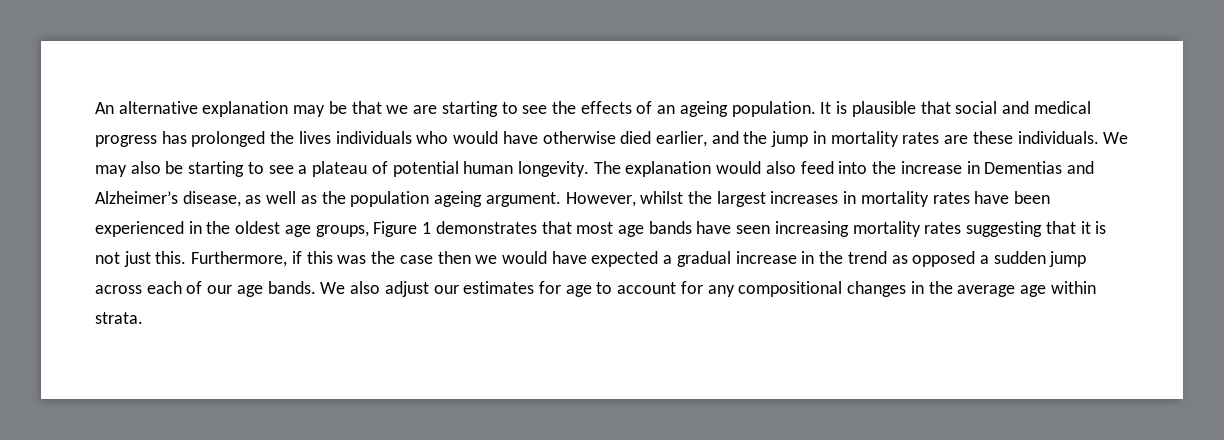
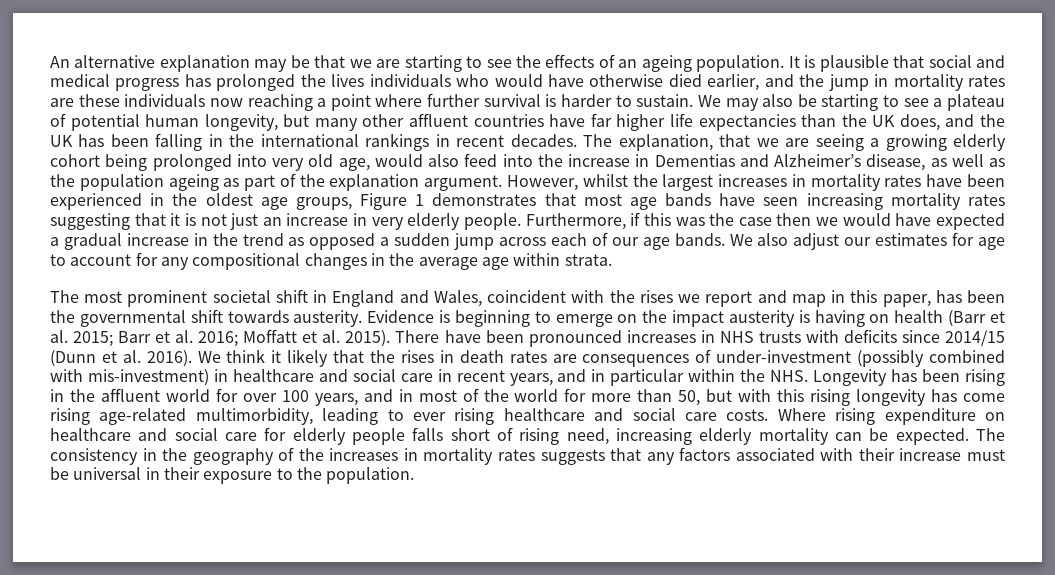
- It is plausible that social and medical progress has prolonged the lives individuals who would have otherwise died earlier, and the jump in mortality rates are these individuals.
+ It is plausible that social and medical progress has prolonged the lives individuals who would have otherwise died earlier, and the jump in mortality rates are these individuals now reaching a point where further survival is harder to sustain.
- We may also be starting to see a plateau of potential human longevity. The explanation would also feed into the increase in Dementias and Alzheimer’s disease, as well as the population ageing argument.
+ We may also be starting to see a plateau of potential human longevity, but many other affluent countries have far higher life expectancies than the UK does, and the UK has been falling in the international rankings in recent decades. The explanation, that we are seeing a growing elderly cohort being prolonged into very old age, would also feed into the increase in Dementias and Alzheimer’s disease, as well as the population ageing as part of the explanation argument.
- However, whilst the largest increases in mortality rates have been experienced in the oldest age groups, Figure 1 demonstrates that most age bands have seen increasing mortality rates suggesting that it is not just this.
+ However, whilst the largest increases in mortality rates have been experienced in the oldest age groups, Figure 1 demonstrates that most age bands have seen increasing mortality rates suggesting that it is not just an increase in very elderly people.
+ The most prominent societal shift in England and Wales, coincident with the rises we report and map in this paper, has been the governmental shift towards austerity. Evidence is beginning to emerge on the impact austerity is having on health (Barr et al. 2015; Barr et al. 2016; Moffatt et al. 2015). There have been pronounced increases in NHS trusts with deficits since 2014/15 (Dunn et al. 2016). We think it likely that the rises in death rates are consequences of under-investment (possibly combined with mis-investment) in healthcare and social care in recent years, and in particular within the NHS. Longevity has been rising in the affluent world for over 100 years, and in most of the world for more than 50, but with this rising longevity has come rising age-related multimorbidity, leading to ever rising healthcare and social care costs. Where rising expenditure on healthcare and social care for elderly people falls short of rising need, increasing elderly mortality can be expected. The consistency in the geography of the increases in mortality rates suggests that any factors associated with their increase must be universal in their exposure to the population.

